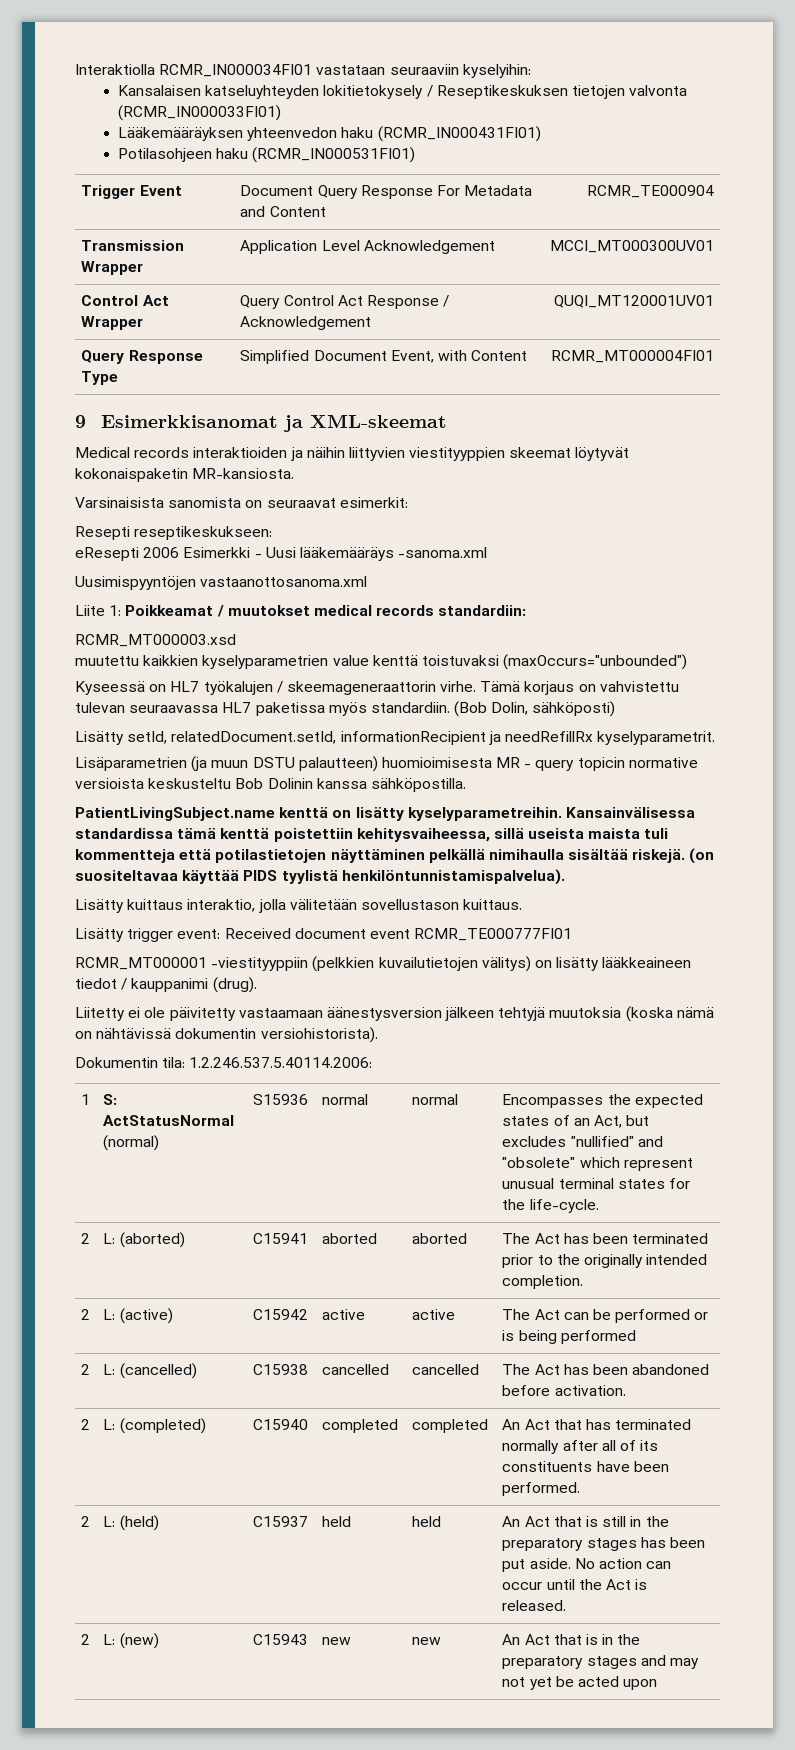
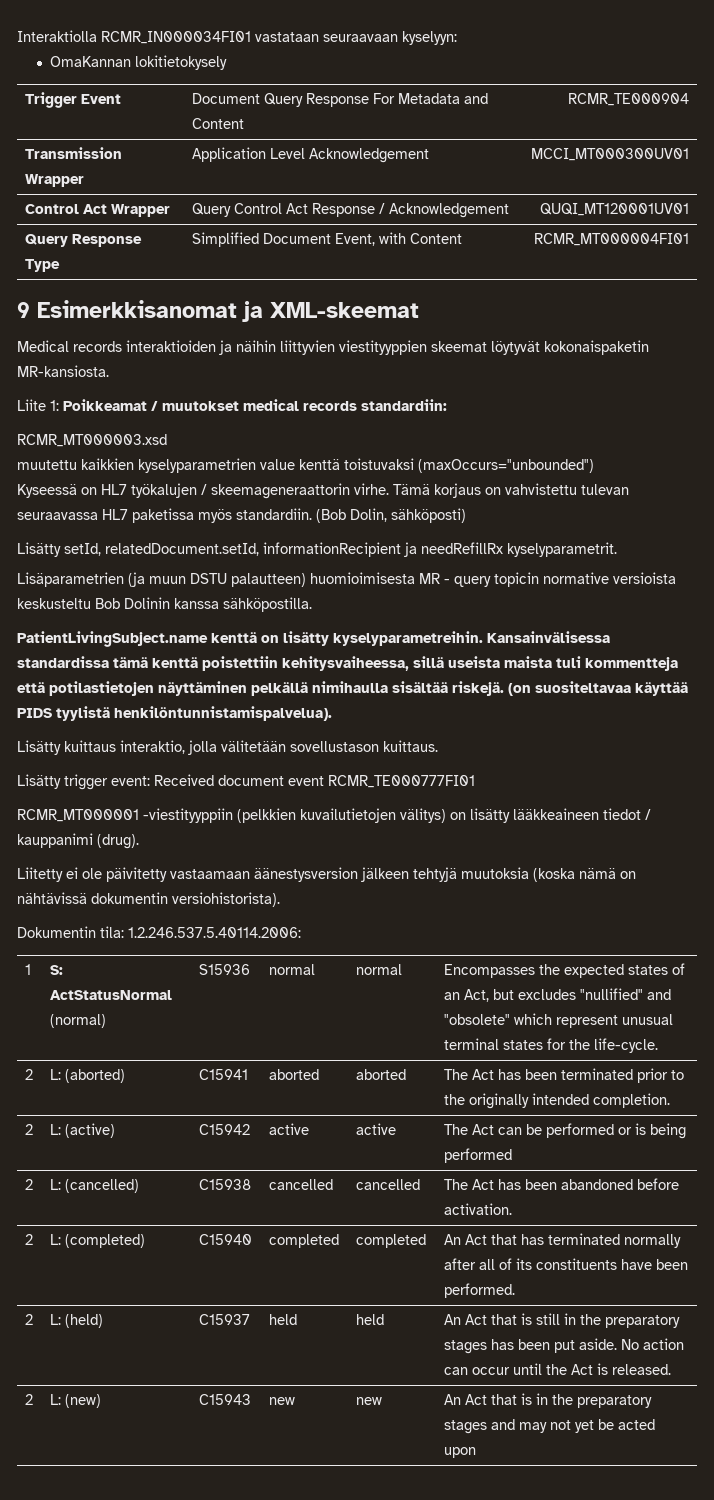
- Interaktiolla RCMR_IN000034FI01 vastataan seuraaviin kyselyihin:
- Kansalaisen katseluyhteyden lokitietokysely / Reseptikeskuksen tietojen valvonta (RCMR_IN000033FI01)
- Lääkemääräyksen yhteenvedon haku (RCMR_IN000431FI01)
- Potilasohjeen haku (RCMR_IN000531FI01)
+ Interaktiolla RCMR_IN000034FI01 vastataan seuraavaan kyselyyn:
+ OmaKannan lokitietokysely
- Varsinaisista sanomista on seuraavat esimerkit:
- Resepti reseptikeskukseen:
- eResepti 2006 Esimerkki - Uusi lääkemääräys -sanoma.xml
- Uusimispyyntöjen vastaanottosanoma.xml

